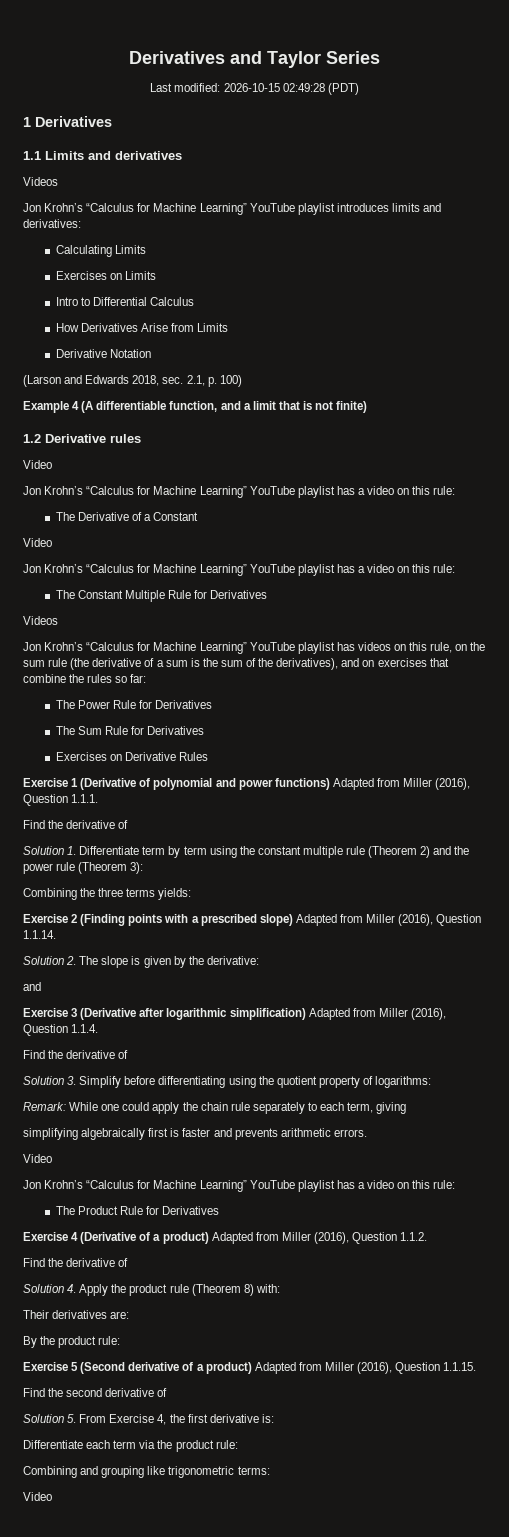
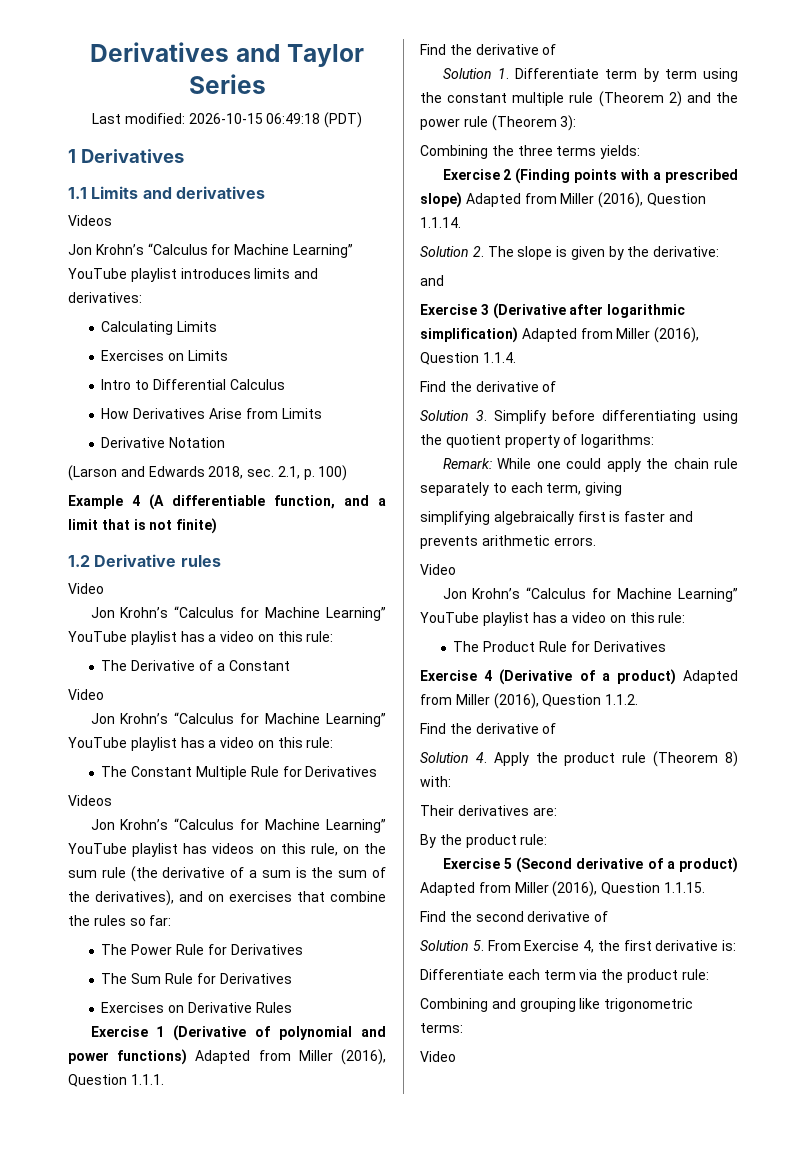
- Last modified: 2026-10-15 02:49:28 (PDT)
+ Last modified: 2026-10-15 06:49:18 (PDT)

